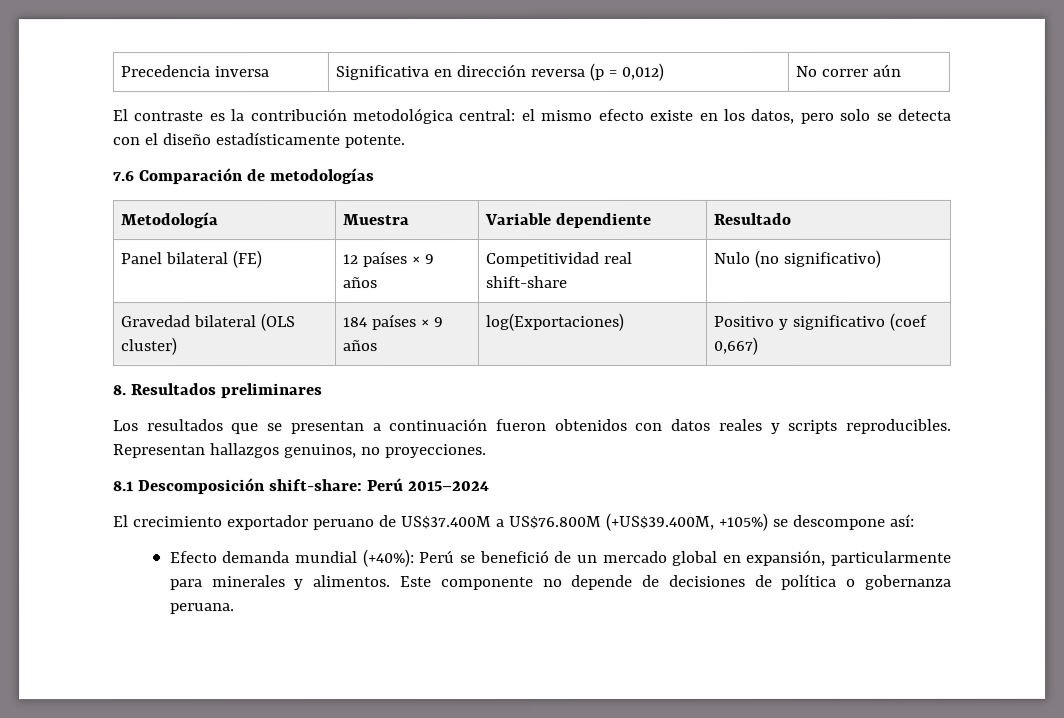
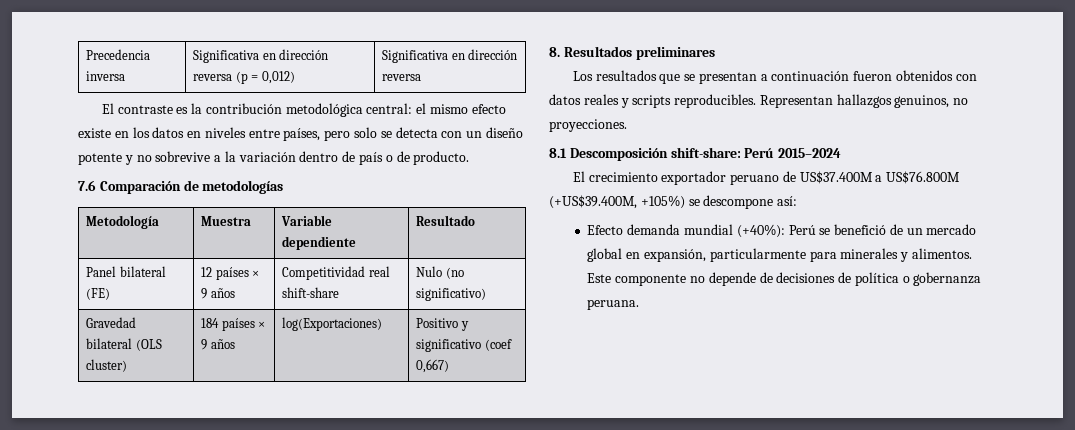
- Precedencia inversa | Significativa en dirección reversa (p = 0,012) | No correr aún
+ Precedencia inversa | Significativa en dirección reversa (p = 0,012) | Significativa en dirección reversa
- El contraste es la contribución metodológica central: el mismo efecto existe en los datos, pero solo se detecta con el diseño estadísticamente potente.
+ El contraste es la contribución metodológica central: el mismo efecto existe en los datos en niveles entre países, pero solo se detecta con un diseño potente y no sobrevive a la variación dentro de país o de producto.

